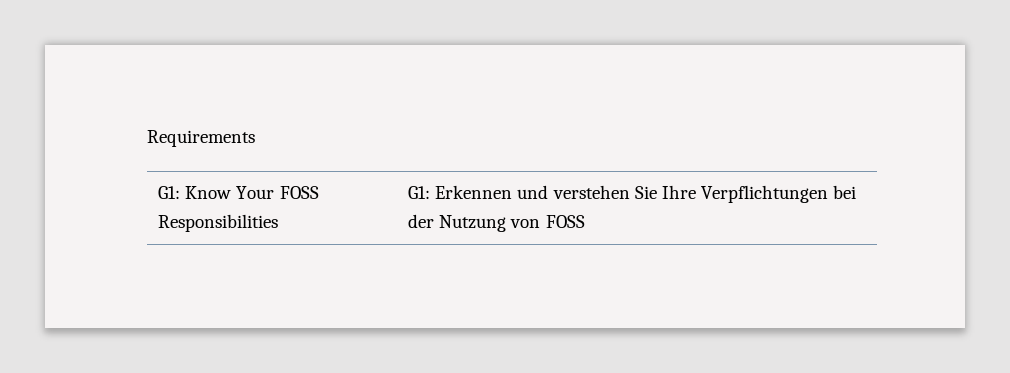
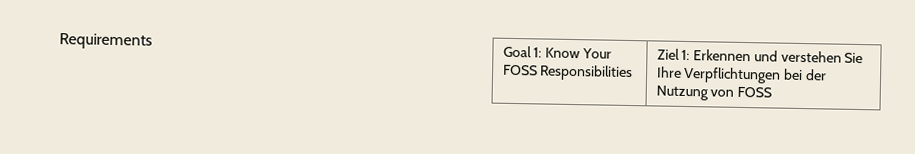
- G1: Know Your FOSS Responsibilities | G1: Erkennen und verstehen Sie Ihre Verpflichtungen bei der Nutzung von FOSS
+ Goal 1: Know Your FOSS Responsibilities | Ziel 1: Erkennen und verstehen Sie Ihre Verpflichtungen bei der Nutzung von FOSS

